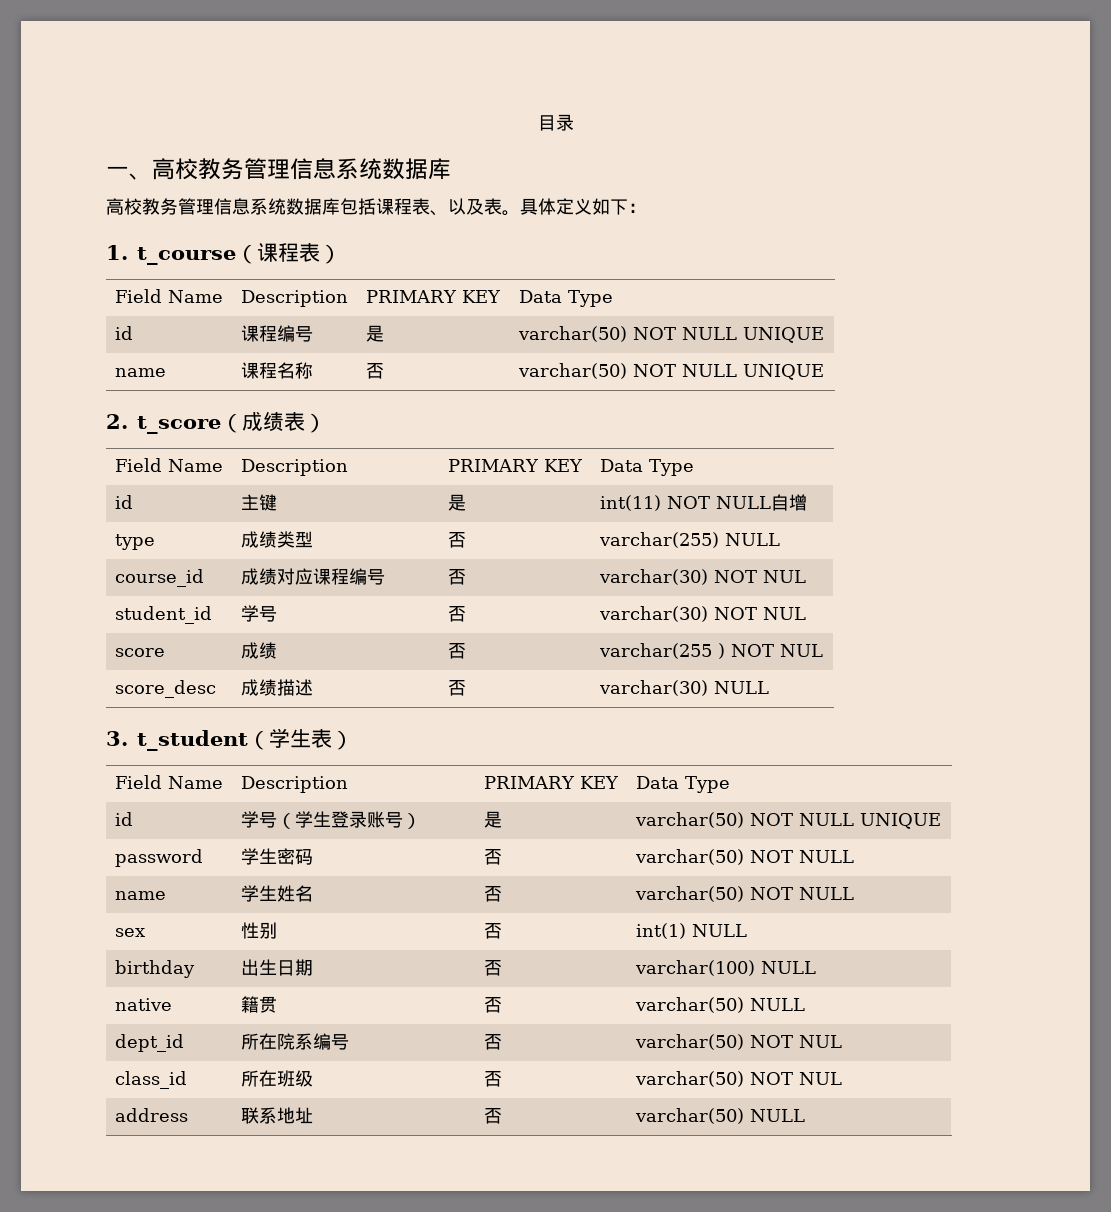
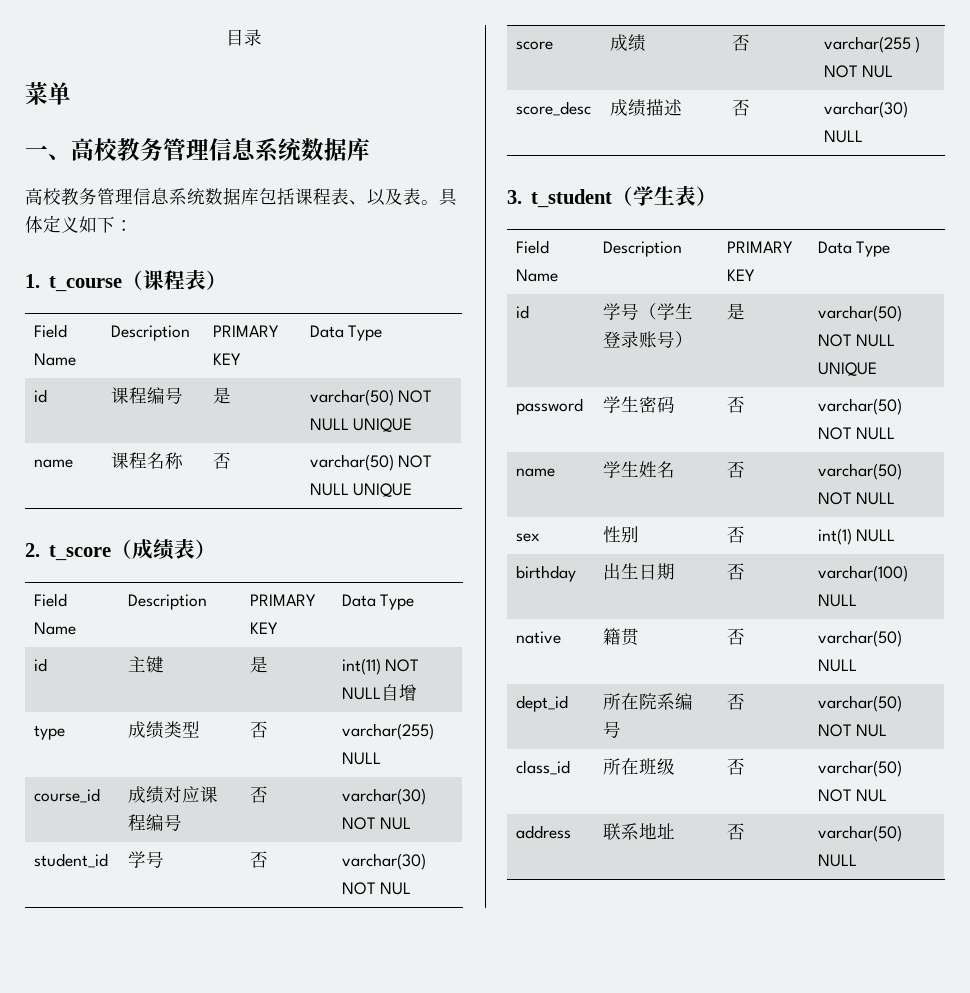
+ 菜单

